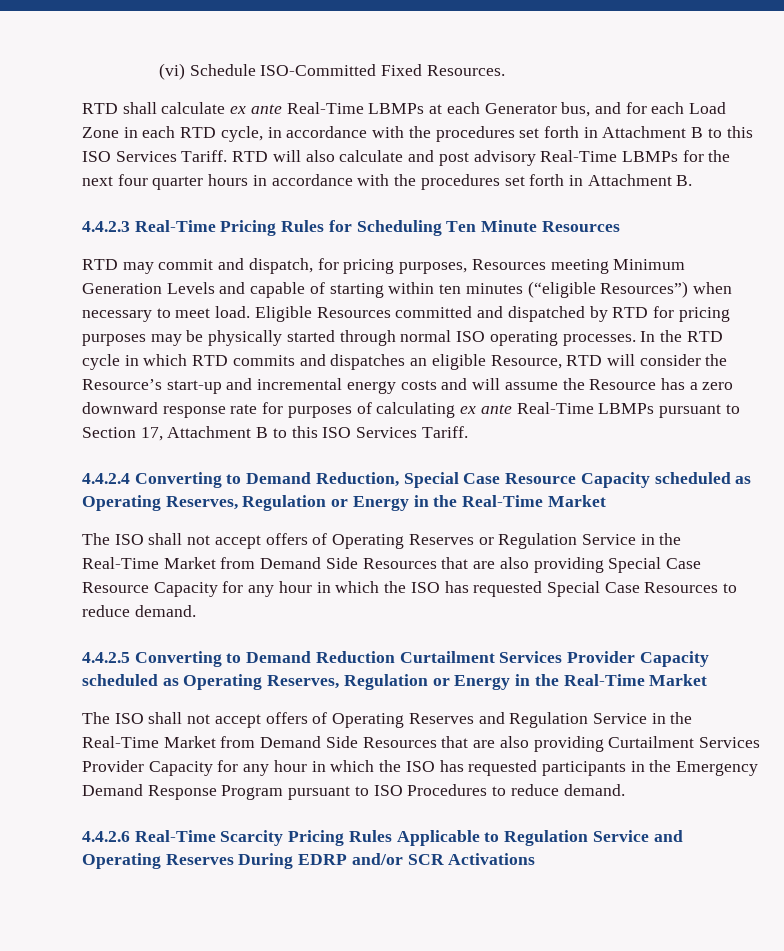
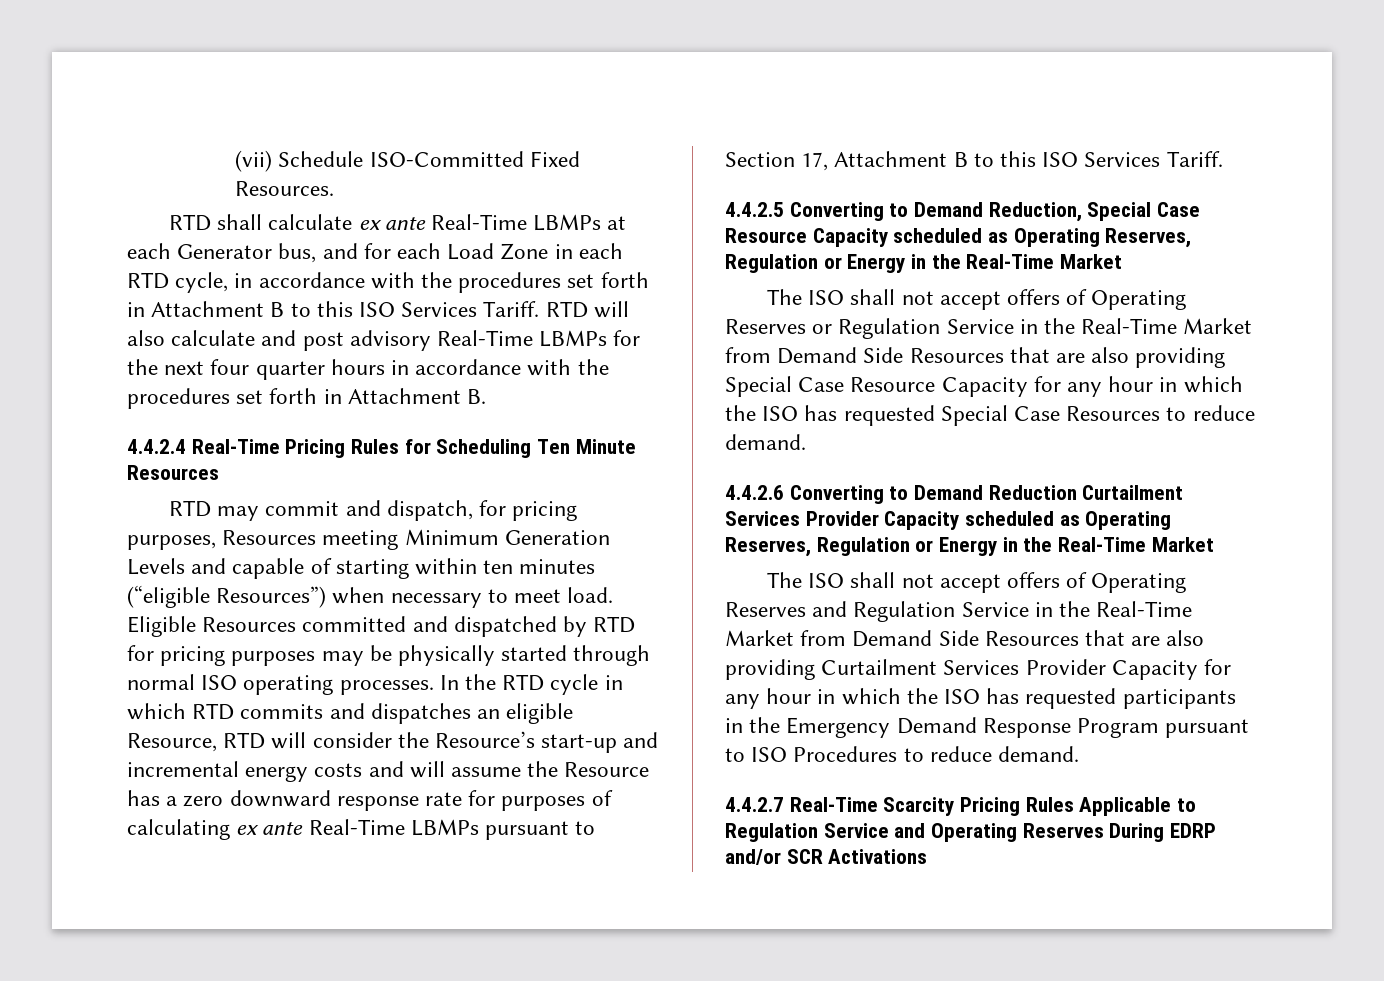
- (vi) Schedule ISO-Committed Fixed Resources.
+ (vii) Schedule ISO-Committed Fixed Resources.
- 4.4.2.3 Real-Time Pricing Rules for Scheduling Ten Minute Resources
+ 4.4.2.4 Real-Time Pricing Rules for Scheduling Ten Minute Resources
- 4.4.2.4 Converting to Demand Reduction, Special Case Resource Capacity scheduled as Operating Reserves, Regulation or Energy in the Real-Time Market
+ 4.4.2.5 Converting to Demand Reduction, Special Case Resource Capacity scheduled as Operating Reserves, Regulation or Energy in the Real-Time Market
- 4.4.2.5 Converting to Demand Reduction Curtailment Services Provider Capacity scheduled as Operating Reserves, Regulation or Energy in the Real-Time Market
+ 4.4.2.6 Converting to Demand Reduction Curtailment Services Provider Capacity scheduled as Operating Reserves, Regulation or Energy in the Real-Time Market
- 4.4.2.6 Real-Time Scarcity Pricing Rules Applicable to Regulation Service and Operating Reserves During EDRP and/or SCR Activations
+ 4.4.2.7 Real-Time Scarcity Pricing Rules Applicable to Regulation Service and Operating Reserves During EDRP and/or SCR Activations

